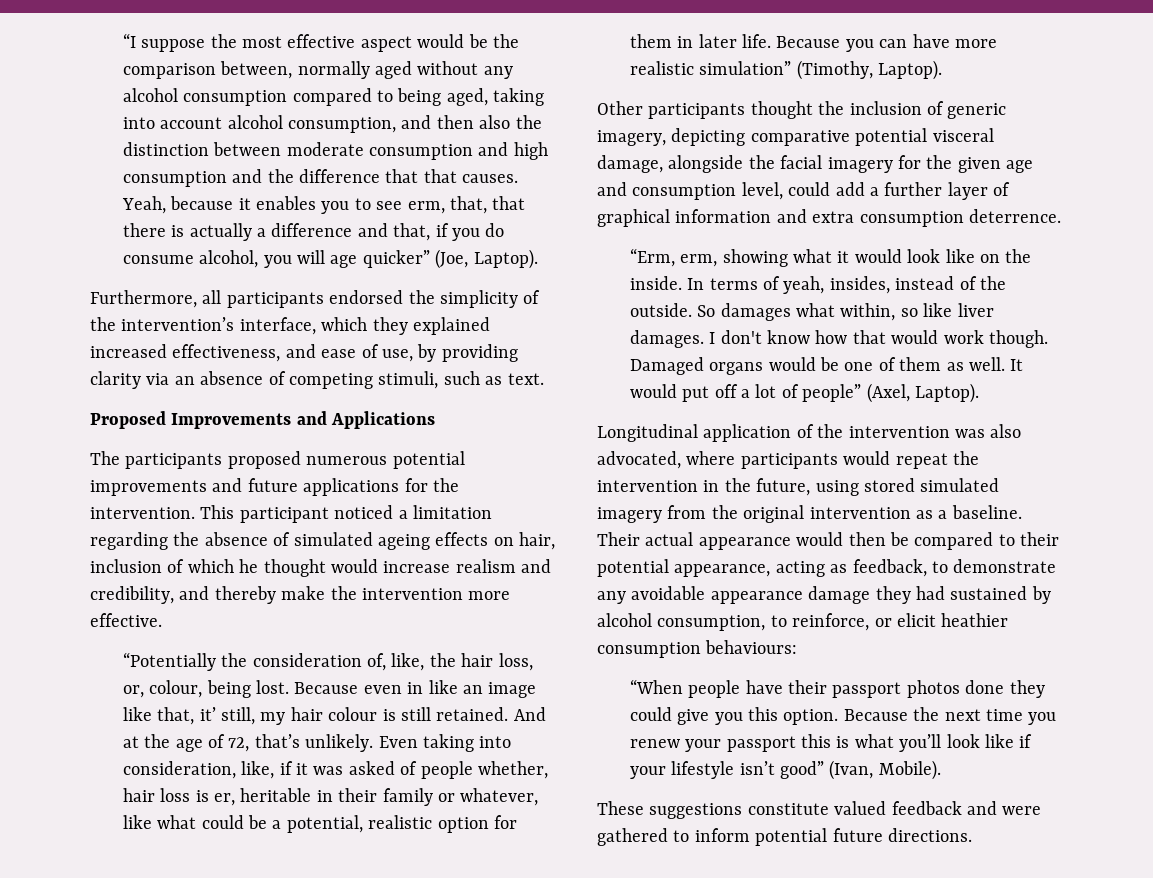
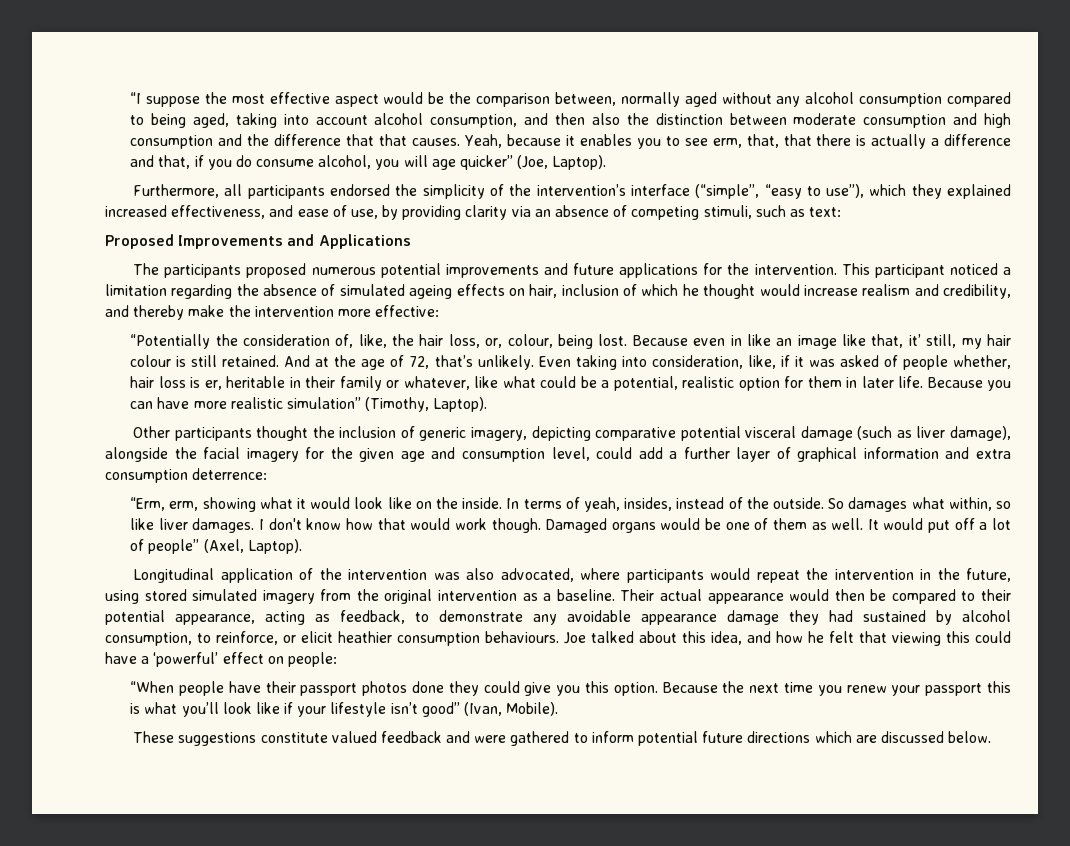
- Furthermore, all participants endorsed the simplicity of the intervention’s interface, which they explained increased effectiveness, and ease of use, by providing clarity via an absence of competing stimuli, such as text.
+ Furthermore, all participants endorsed the simplicity of the intervention’s interface (“simple”, “easy to use”), which they explained increased effectiveness, and ease of use, by providing clarity via an absence of competing stimuli, such as text:
- This participant noticed a limitation regarding the absence of simulated ageing effects on hair, inclusion of which he thought would increase realism and credibility, and thereby make the intervention more effective.
+ This participant noticed a limitation regarding the absence of simulated ageing effects on hair, inclusion of which he thought would increase realism and credibility, and thereby make the intervention more effective:
- Other participants thought the inclusion of generic imagery, depicting comparative potential visceral damage, alongside the facial imagery for the given age and consumption level, could add a further layer of graphical information and extra consumption deterrence.
+ Other participants thought the inclusion of generic imagery, depicting comparative potential visceral damage (such as liver damage), alongside the facial imagery for the given age and consumption level, could add a further layer of graphical information and extra consumption deterrence:
- Their actual appearance would then be compared to their potential appearance, acting as feedback, to demonstrate any avoidable appearance damage they had sustained by alcohol consumption, to reinforce, or elicit heathier consumption behaviours:
+ Their actual appearance would then be compared to their potential appearance, acting as feedback, to demonstrate any avoidable appearance damage they had sustained by alcohol consumption, to reinforce, or elicit heathier consumption behaviours. Joe talked about this idea, and how he felt that viewing this could have a ‘powerful’ effect on people:
- These suggestions constitute valued feedback and were gathered to inform potential future directions.
+ These suggestions constitute valued feedback and were gathered to inform potential future directions which are discussed below.

